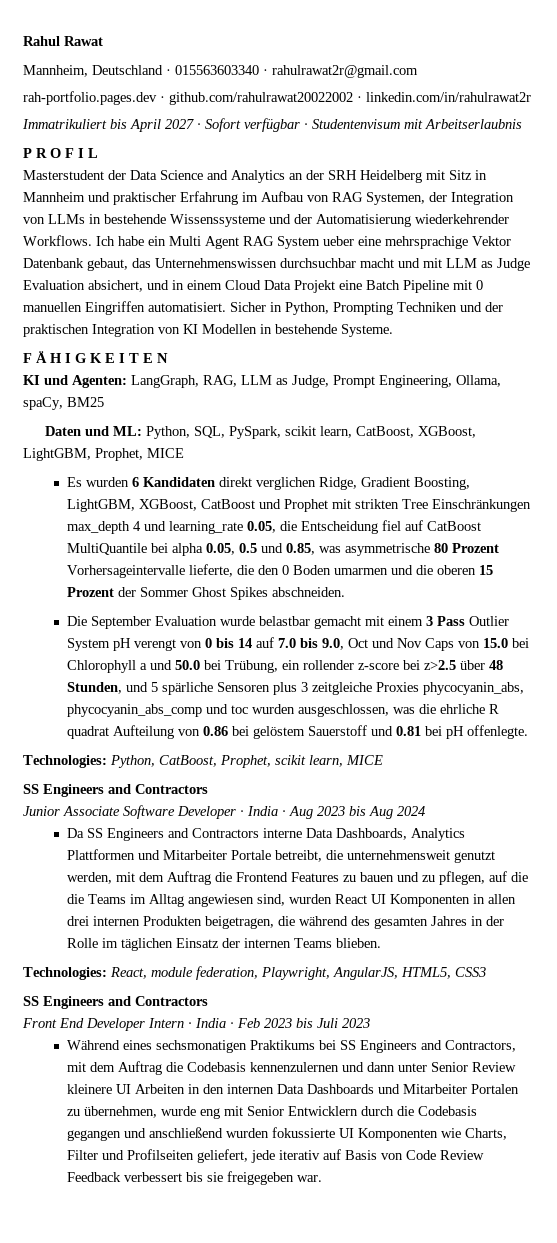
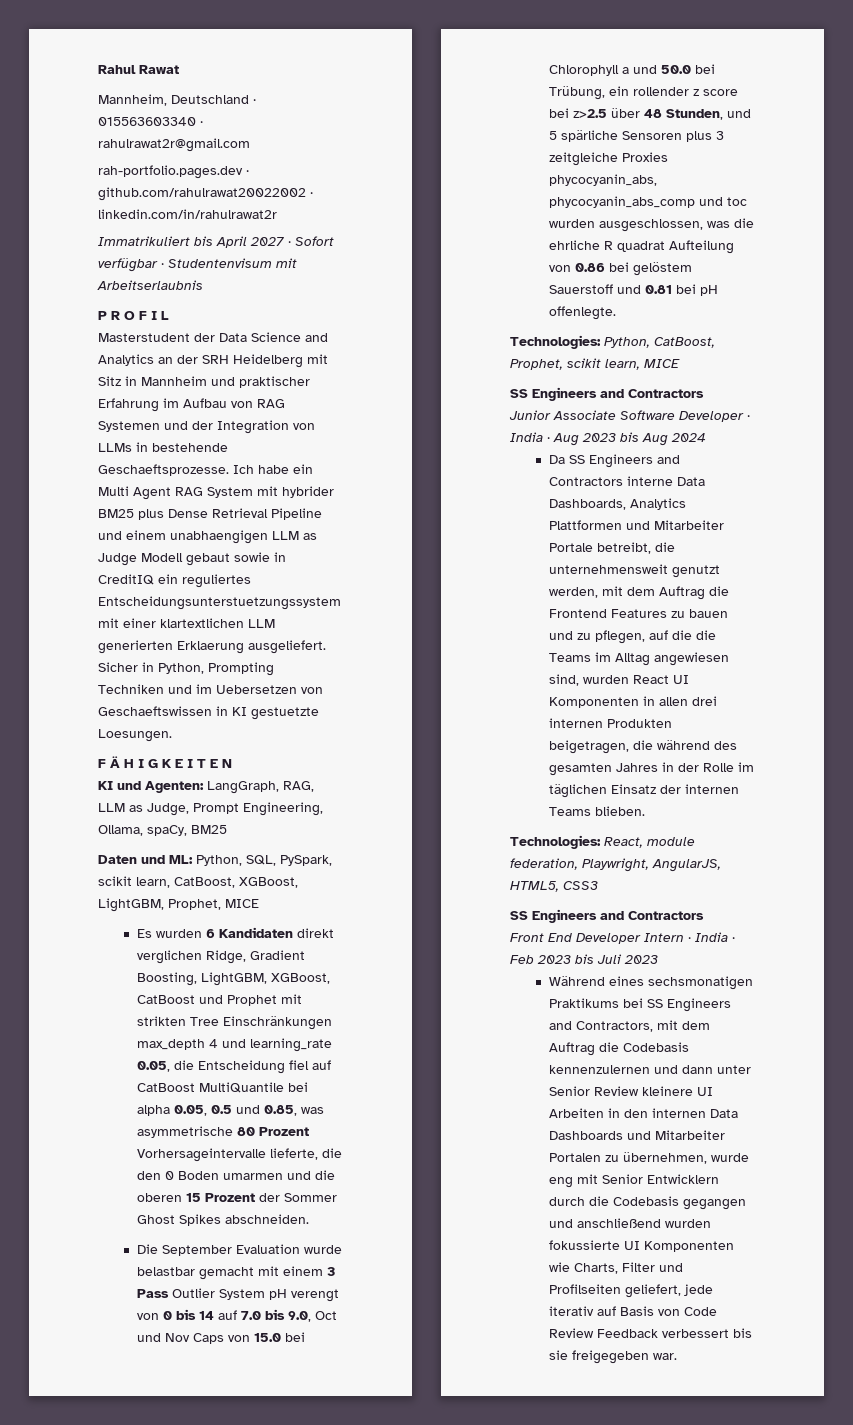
- Masterstudent der Data Science and Analytics an der SRH Heidelberg mit Sitz in Mannheim und praktischer Erfahrung im Aufbau von RAG Systemen, der Integration von LLMs in bestehende Wissenssysteme und der Automatisierung wiederkehrender Workflows.
+ Masterstudent der Data Science and Analytics an der SRH Heidelberg mit Sitz in Mannheim und praktischer Erfahrung im Aufbau von RAG Systemen und der Integration von LLMs in bestehende Geschaeftsprozesse.
- Ich habe ein Multi Agent RAG System ueber eine mehrsprachige Vektor Datenbank gebaut, das Unternehmenswissen durchsuchbar macht und mit LLM as Judge Evaluation absichert, und in einem Cloud Data Projekt eine Batch Pipeline mit 0 manuellen Eingriffen automatisiert.
+ Ich habe ein Multi Agent RAG System mit hybrider BM25 plus Dense Retrieval Pipeline und einem unabhaengigen LLM as Judge Modell gebaut sowie in CreditIQ ein reguliertes Entscheidungsunterstuetzungssystem mit einer klartextlichen LLM generierten Erklaerung ausgeliefert.
- Sicher in Python, Prompting Techniken und der praktischen Integration von KI Modellen in bestehende Systeme.
+ Sicher in Python, Prompting Techniken und im Uebersetzen von Geschaeftswissen in KI gestuetzte Loesungen.
- Die September Evaluation wurde belastbar gemacht mit einem 3 Pass Outlier System pH verengt von 0 bis 14 auf 7.0 bis 9.0, Oct und Nov Caps von 15.0 bei Chlorophyll a und 50.0 bei Trübung, ein rollender z-score bei z>2.5 über 48 Stunden, und 5 spärliche Sensoren plus 3 zeitgleiche Proxies phycocyanin_abs, phycocyanin_abs_comp und toc wurden ausgeschlossen, was die ehrliche R quadrat Aufteilung von 0.86 bei gelöstem Sauerstoff und 0.81 bei pH offenlegte.
+ Die September Evaluation wurde belastbar gemacht mit einem 3 Pass Outlier System pH verengt von 0 bis 14 auf 7.0 bis 9.0, Oct und Nov Caps von 15.0 bei Chlorophyll a und 50.0 bei Trübung, ein rollender z score bei z>2.5 über 48 Stunden, und 5 spärliche Sensoren plus 3 zeitgleiche Proxies phycocyanin_abs, phycocyanin_abs_comp und toc wurden ausgeschlossen, was die ehrliche R quadrat Aufteilung von 0.86 bei gelöstem Sauerstoff und 0.81 bei pH offenlegte.

